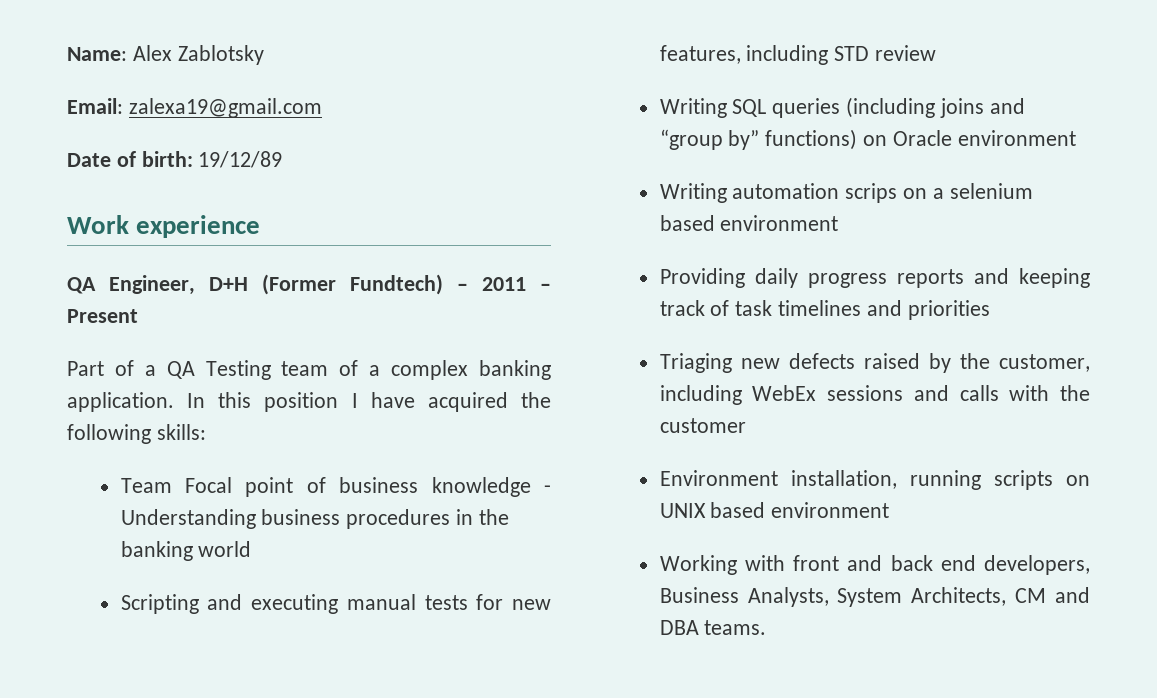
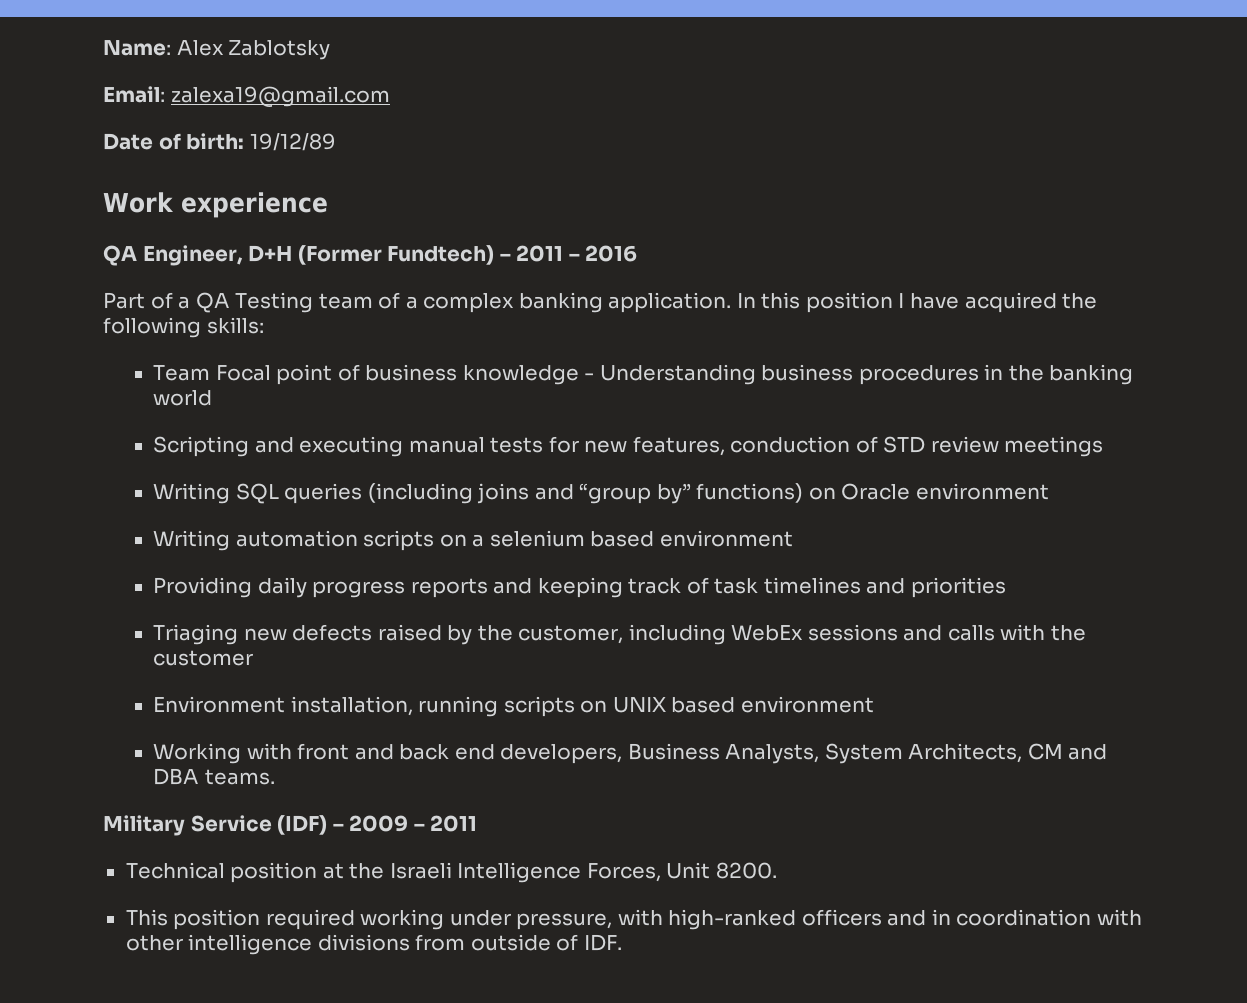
- QA Engineer, D+H (Former Fundtech) – 2011 – Present
+ QA Engineer, D+H (Former Fundtech) – 2011 – 2016
- Scripting and executing manual tests for new features, including STD review
+ Scripting and executing manual tests for new features, conduction of STD review meetings
- Writing automation scrips on a selenium based environment
+ Writing automation scripts on a selenium based environment
+ Military Service (IDF) – 2009 – 2011
+ Technical position at the Israeli Intelligence Forces, Unit 8200.
+ This position required working under pressure, with high-ranked officers and in coordination with other intelligence divisions from outside of IDF.

